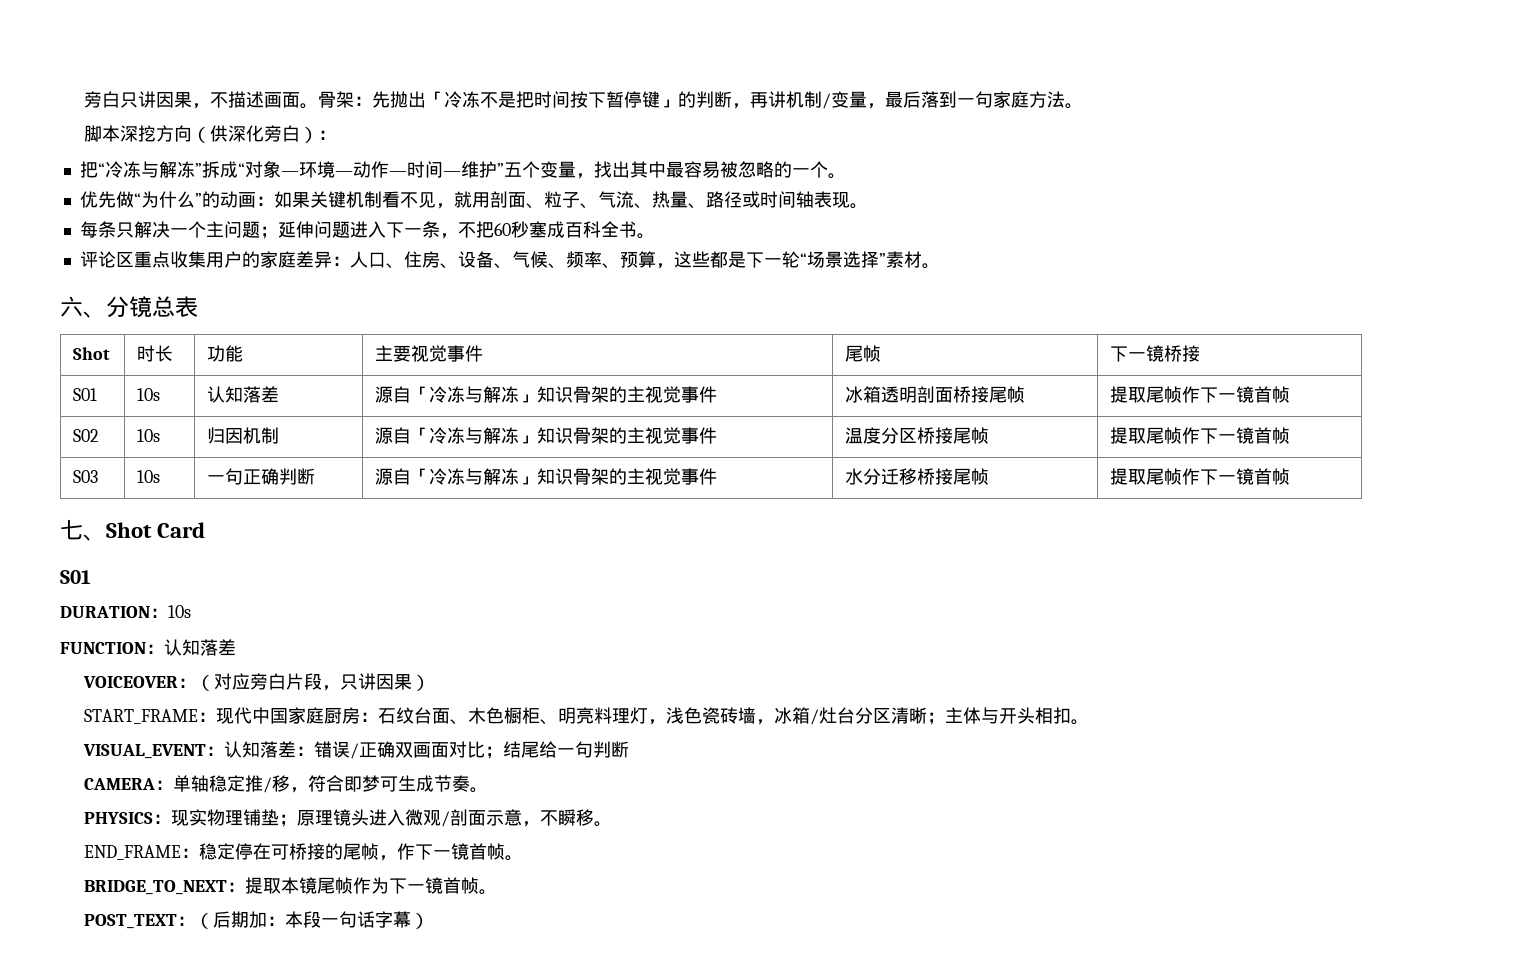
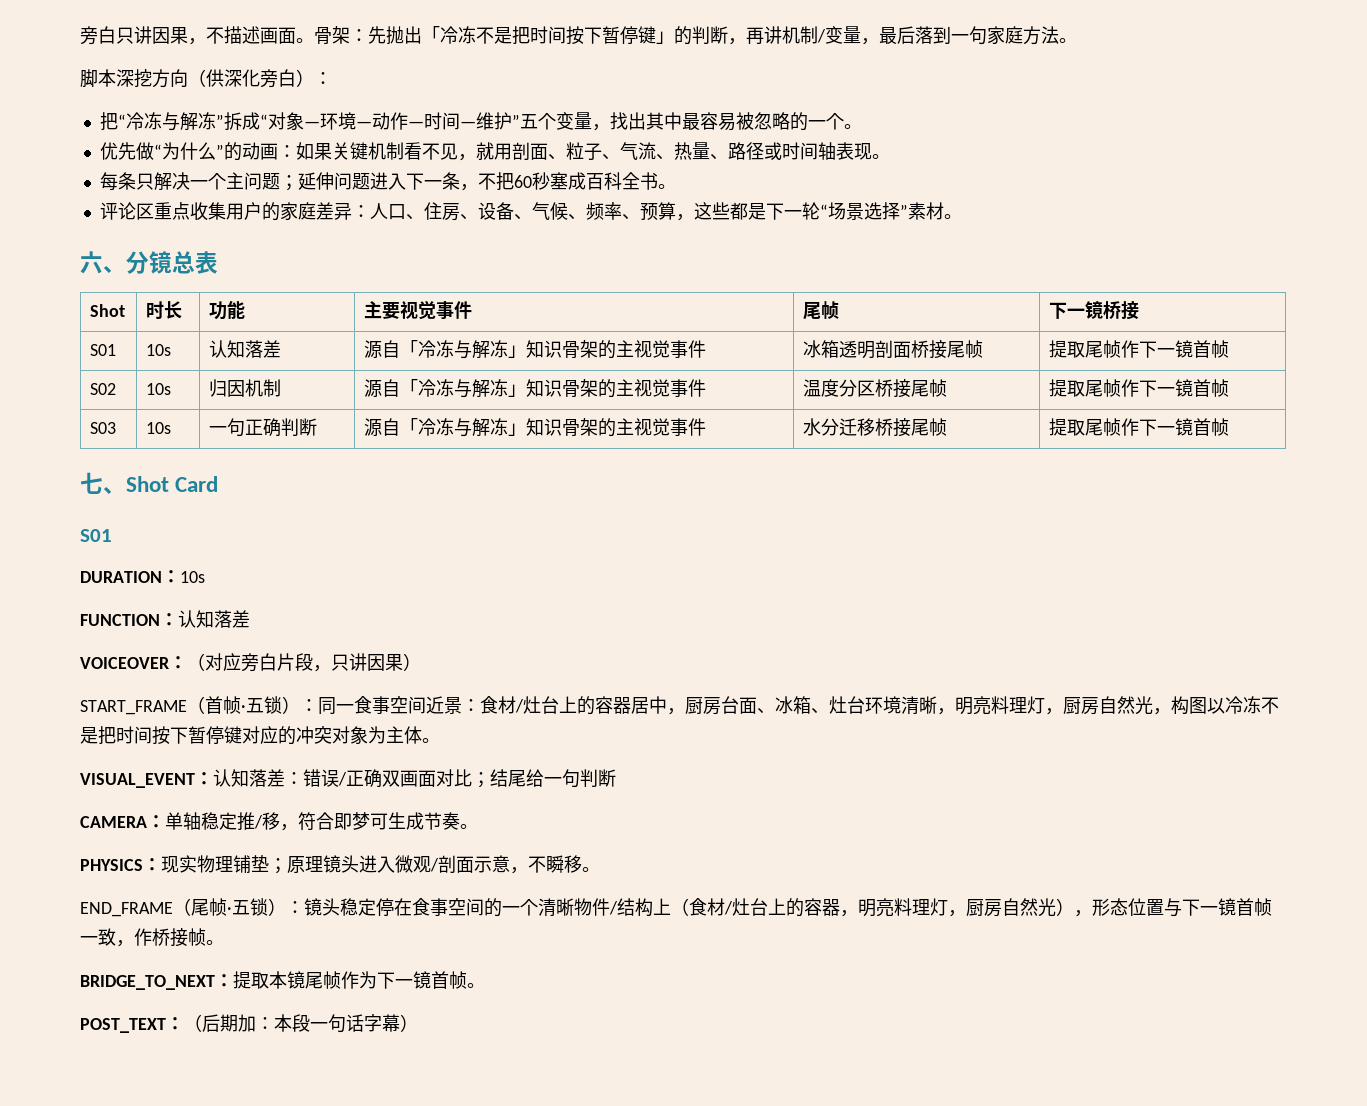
- START_FRAME：现代中国家庭厨房：石纹台面、木色橱柜、明亮料理灯，浅色瓷砖墙，冰箱/灶台分区清晰；主体与开头相扣。
+ START_FRAME（首帧·五锁）：同一食事空间近景：食材/灶台上的容器居中，厨房台面、冰箱、灶台环境清晰，明亮料理灯，厨房自然光，构图以冷冻不是把时间按下暂停键对应的冲突对象为主体。
- END_FRAME：稳定停在可桥接的尾帧，作下一镜首帧。
+ END_FRAME（尾帧·五锁）：镜头稳定停在食事空间的一个清晰物件/结构上（食材/灶台上的容器，明亮料理灯，厨房自然光），形态位置与下一镜首帧一致，作桥接帧。

